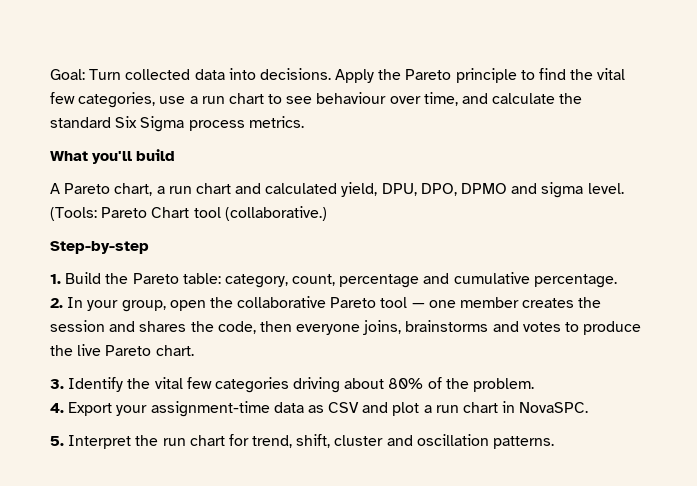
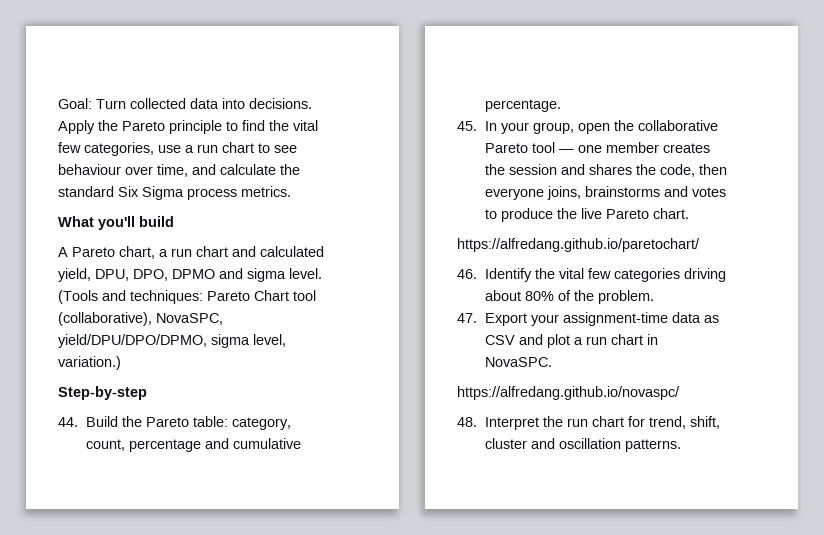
- (Tools: Pareto Chart tool (collaborative.)
+ (Tools and techniques: Pareto Chart tool (collaborative), NovaSPC, yield/DPU/DPO/DPMO, sigma level, variation.)
- 1. Build the Pareto table: category, count, percentage and cumulative percentage.
+ 44. Build the Pareto table: category, count, percentage and cumulative percentage.
- 2. In your group, open the collaborative Pareto tool — one member creates the session and shares the code, then everyone joins, brainstorms and votes to produce the live Pareto chart.
+ 45. In your group, open the collaborative Pareto tool — one member creates the session and shares the code, then everyone joins, brainstorms and votes to produce the live Pareto chart.
- 3. Identify the vital few categories driving about 80% of the problem.
+ https://alfredang.github.io/paretochart/
+ 46. Identify the vital few categories driving about 80% of the problem.
- 4. Export your assignment-time data as CSV and plot a run chart in NovaSPC.
+ 47. Export your assignment-time data as CSV and plot a run chart in NovaSPC.
- 5. Interpret the run chart for trend, shift, cluster and oscillation patterns.
+ https://alfredang.github.io/novaspc/
+ 48. Interpret the run chart for trend, shift, cluster and oscillation patterns.

